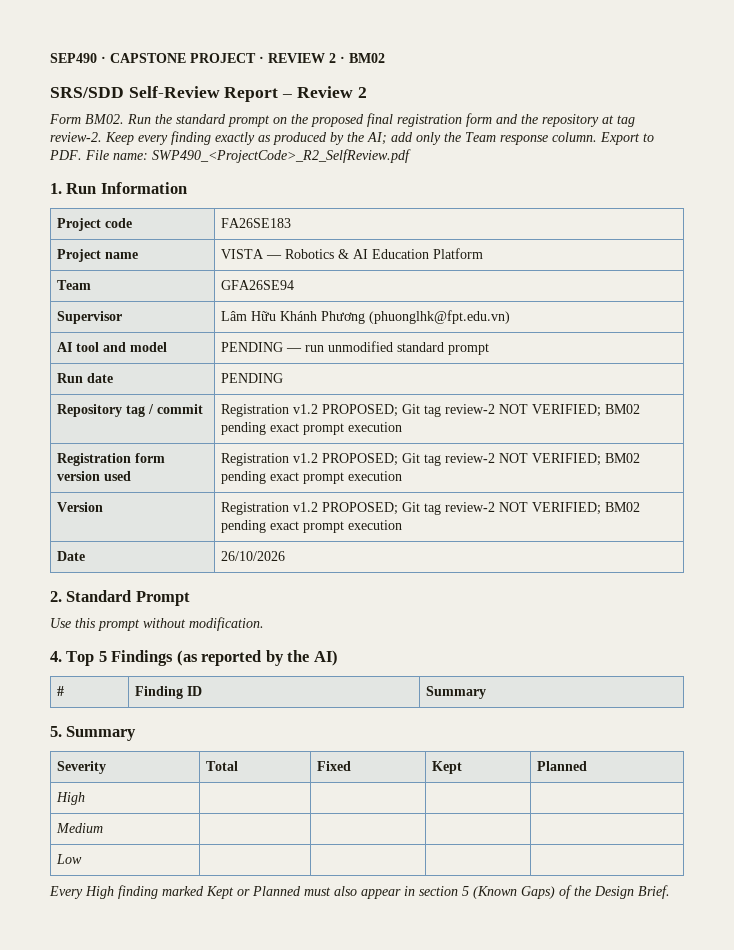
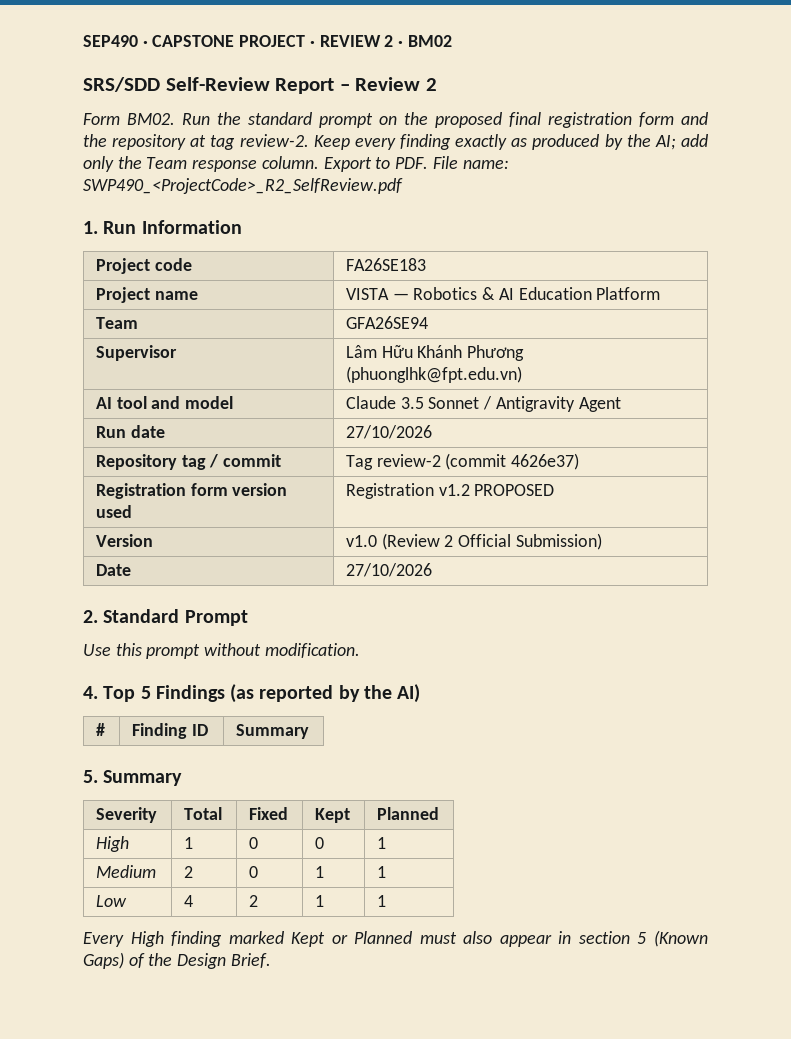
- AI tool and model | PENDING — run unmodified standard prompt
+ AI tool and model | Claude 3.5 Sonnet / Antigravity Agent
- Run date | PENDING
+ Run date | 27/10/2026
- Repository tag / commit | Registration v1.2 PROPOSED; Git tag review-2 NOT VERIFIED; BM02 pending exact prompt execution
+ Repository tag / commit | Tag review-2 (commit 4626e37)
- Registration form version used | Registration v1.2 PROPOSED; Git tag review-2 NOT VERIFIED; BM02 pending exact prompt execution
- Version | Registration v1.2 PROPOSED; Git tag review-2 NOT VERIFIED; BM02 pending exact prompt execution
+ Registration form version used | Registration v1.2 PROPOSED
+ Version | v1.0 (Review 2 Official Submission)
- Date | 26/10/2026
+ Date | 27/10/2026
- High | | | |
- Medium | | | |
- Low | | | |
+ High | 1 | 0 | 0 | 1
+ Medium | 2 | 0 | 1 | 1
+ Low | 4 | 2 | 1 | 1

